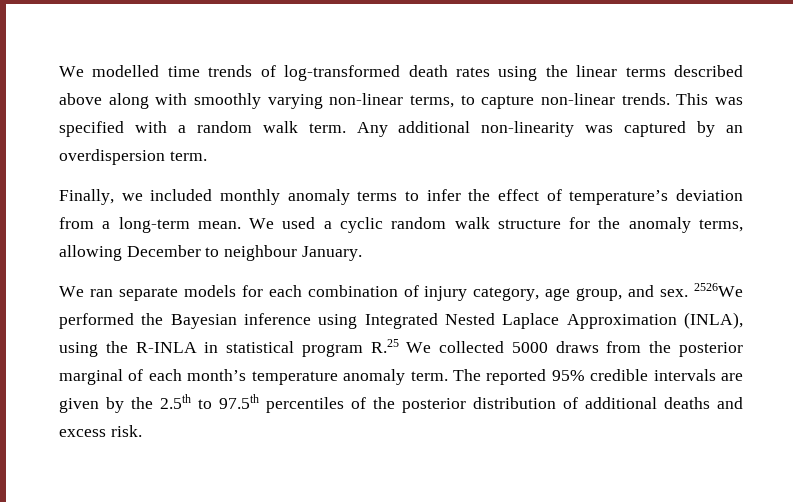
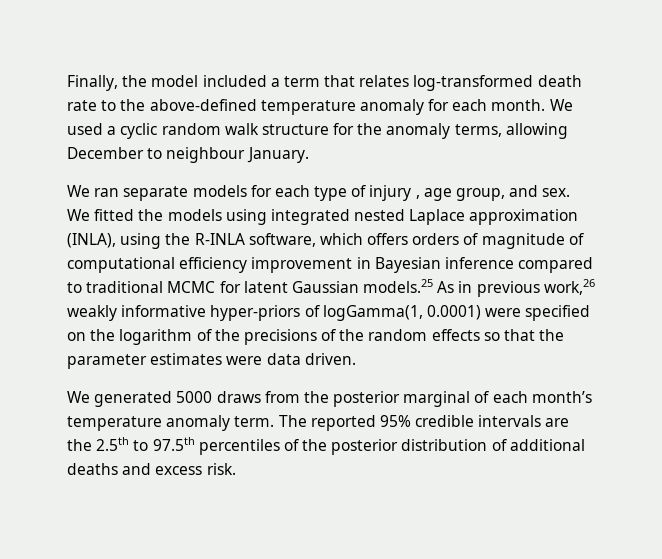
- We modelled time trends of log-transformed death rates using the linear terms described above along with smoothly varying non-linear terms, to capture non-linear trends. This was specified with a random walk term. Any additional non-linearity was captured by an overdispersion term.
- Finally, we included monthly anomaly terms to infer the effect of temperature’s deviation from a long-term mean.
+ Finally, the model included a term that relates log-transformed death rate to the above-defined temperature anomaly for each month.
- We ran separate models for each combination of injury category, age group, and sex.
+ We ran separate models for each type of injury , age group, and sex.
- 2526We performed the Bayesian inference using Integrated Nested Laplace Approximation (INLA), using the R-INLA in statistical program R.25 We collected 5000 draws from the posterior marginal of each month’s temperature anomaly term.
+ We fitted the models using integrated nested Laplace approximation (INLA), using the R-INLA software, which offers orders of magnitude of computational efficiency improvement in Bayesian inference compared to traditional MCMC for latent Gaussian models.25 As in previous work,26 weakly informative hyper-priors of logGamma(1, 0.0001) were specified on the logarithm of the precisions of the random effects so that the parameter estimates were data driven.
+ We generated 5000 draws from the posterior marginal of each month’s temperature anomaly term.
- The reported 95% credible intervals are given by the 2.5th to 97.5th percentiles of the posterior distribution of additional deaths and excess risk.
+ The reported 95% credible intervals are the 2.5th to 97.5th percentiles of the posterior distribution of additional deaths and excess risk.

